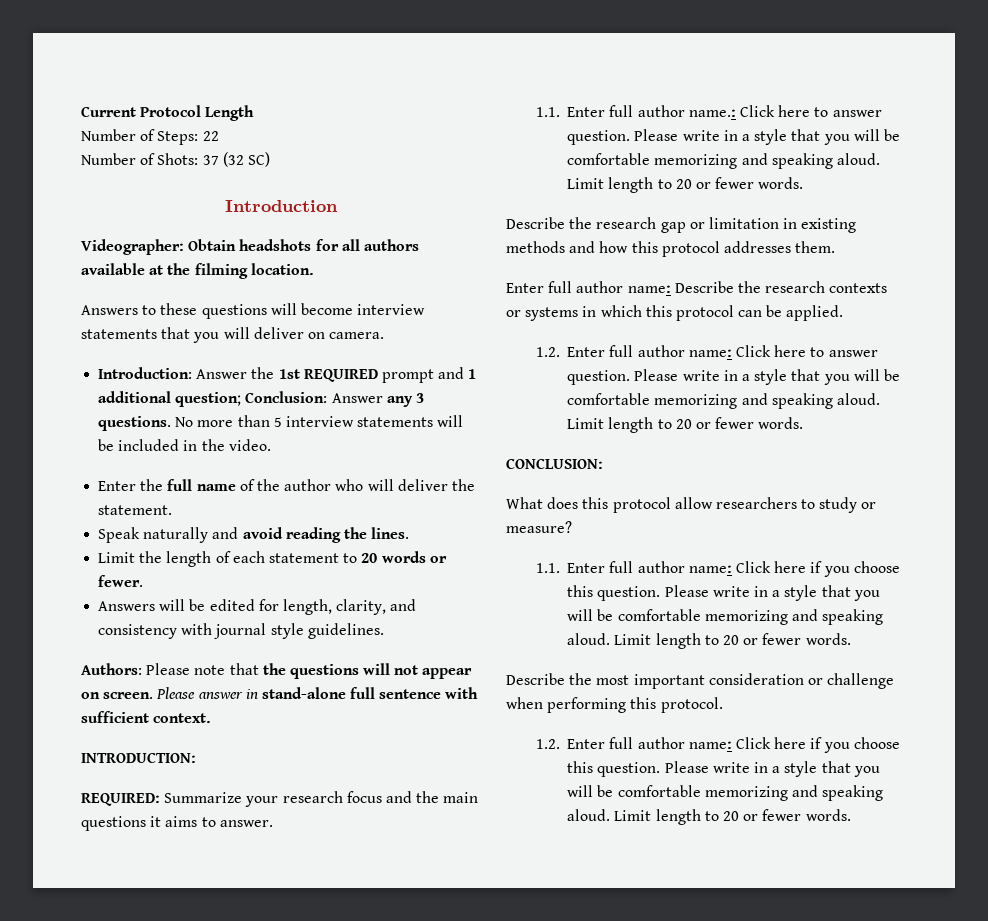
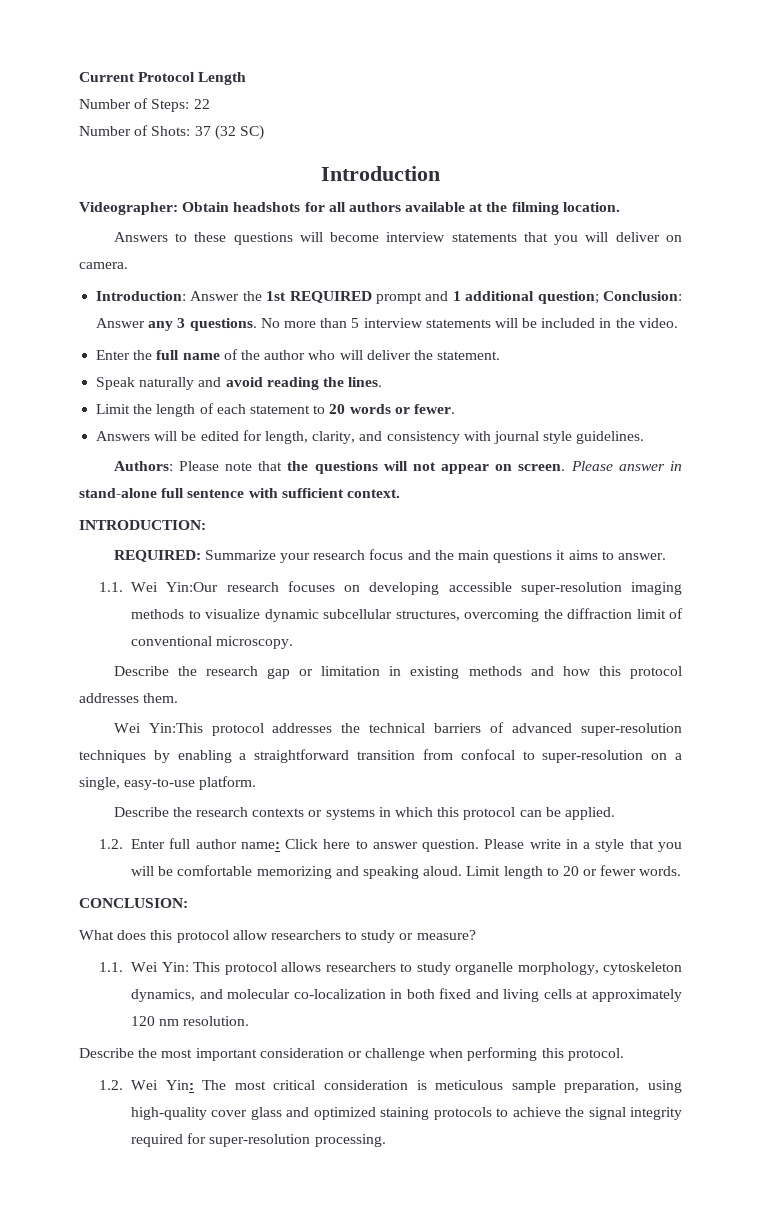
- 1.1. Enter full author name.: Click here to answer question. Please write in a style that you will be comfortable memorizing and speaking aloud. Limit length to 20 or fewer words.
+ 1.1. Wei Yin:Our research focuses on developing accessible super-resolution imaging methods to visualize dynamic subcellular structures, overcoming the diffraction limit of conventional microscopy.
- Enter full author name: Describe the research contexts or systems in which this protocol can be applied.
+ Wei Yin:This protocol addresses the technical barriers of advanced super-resolution techniques by enabling a straightforward transition from confocal to super-resolution on a single, easy-to-use platform.
+ Describe the research contexts or systems in which this protocol can be applied.
- 1.1. Enter full author name: Click here if you choose this question. Please write in a style that you will be comfortable memorizing and speaking aloud. Limit length to 20 or fewer words.
+ 1.1. Wei Yin: This protocol allows researchers to study organelle morphology, cytoskeleton dynamics, and molecular co-localization in both fixed and living cells at approximately 120 nm resolution.
- 1.2. Enter full author name: Click here if you choose this question. Please write in a style that you will be comfortable memorizing and speaking aloud. Limit length to 20 or fewer words.
+ 1.2. Wei Yin: The most critical consideration is meticulous sample preparation, using high-quality cover glass and optimized staining protocols to achieve the signal integrity required for super-resolution processing.

